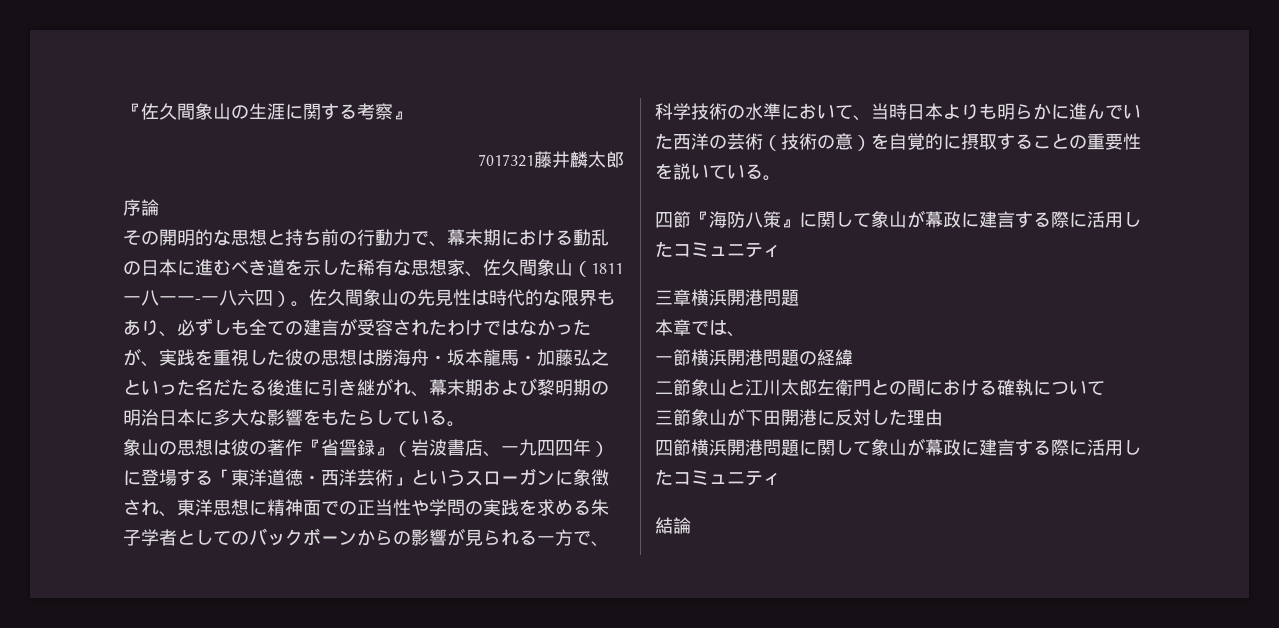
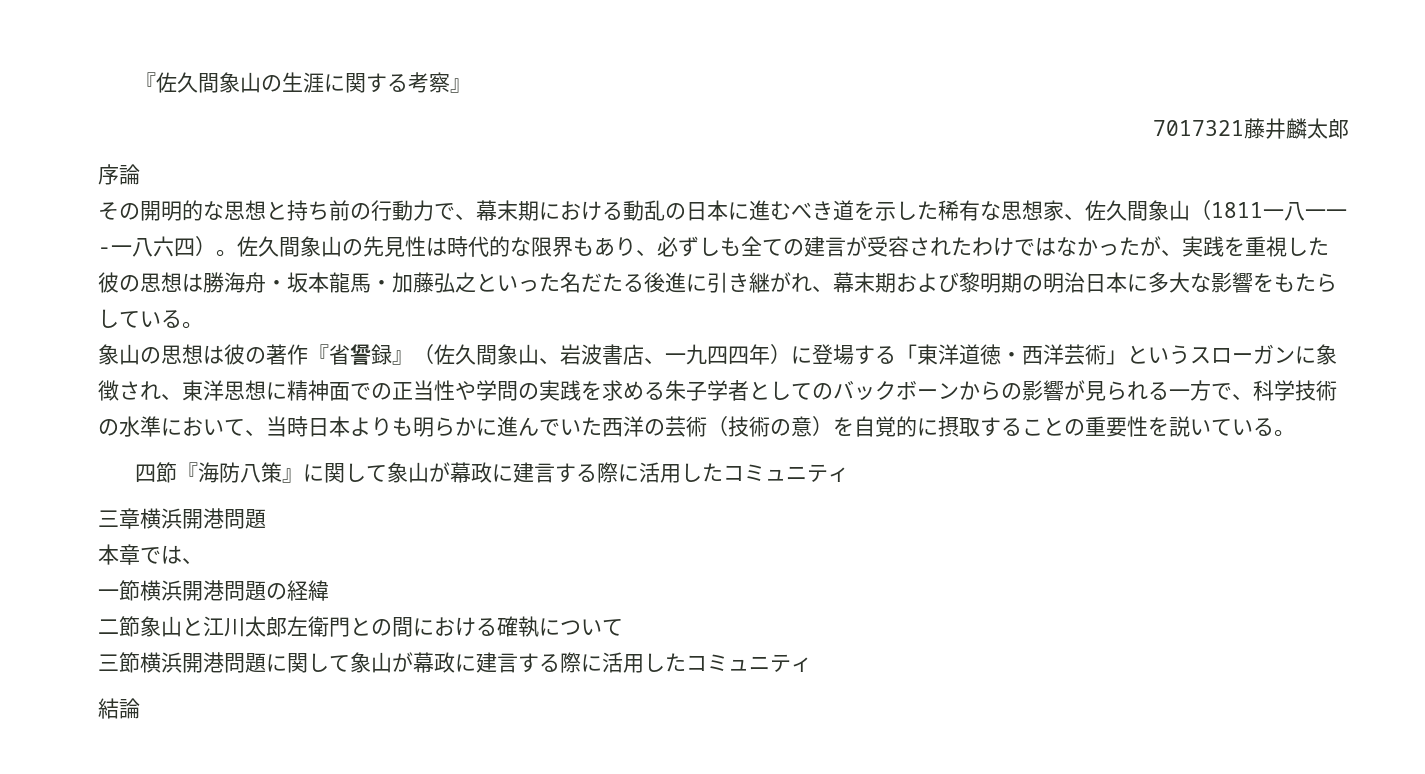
- 象山の思想は彼の著作『省諐録』（岩波書店、一九四四年）に登場する「東洋道徳・西洋芸術」というスローガンに象徴され、東洋思想に精神面での正当性や学問の実践を求める朱子学者としてのバックボーンからの影響が見られる一方で、科学技術の水準において、当時日本よりも明らかに進んでいた西洋の芸術（技術の意）を自覚的に摂取することの重要性を説いている。
+ 象山の思想は彼の著作『省諐録』（佐久間象山、岩波書店、一九四四年）に登場する「東洋道徳・西洋芸術」というスローガンに象徴され、東洋思想に精神面での正当性や学問の実践を求める朱子学者としてのバックボーンからの影響が見られる一方で、科学技術の水準において、当時日本よりも明らかに進んでいた西洋の芸術（技術の意）を自覚的に摂取することの重要性を説いている。
- 三節象山が下田開港に反対した理由
- 四節横浜開港問題に関して象山が幕政に建言する際に活用したコミュニティ
+ 三節横浜開港問題に関して象山が幕政に建言する際に活用したコミュニティ

